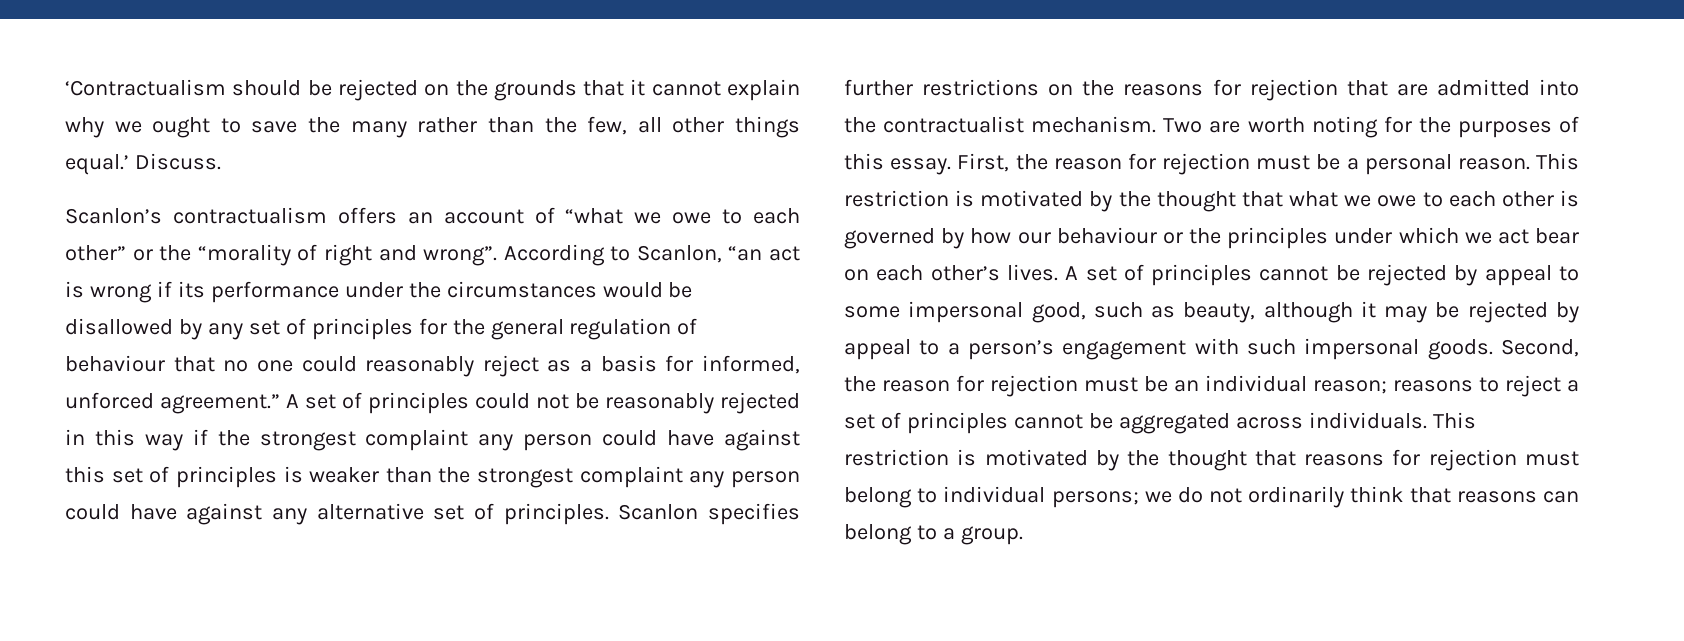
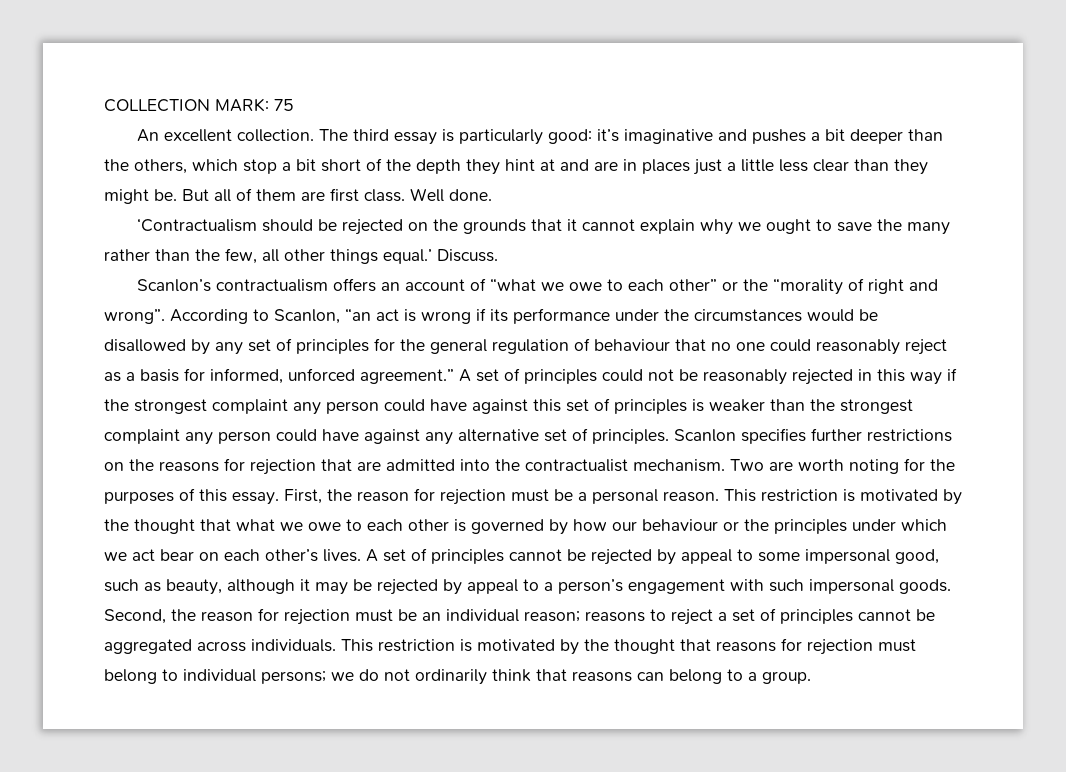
+ COLLECTION MARK: 75
+ An excellent collection. The third essay is particularly good: it’s imaginative and pushes a bit deeper than the others, which stop a bit short of the depth they hint at and are in places just a little less clear than they might be. But all of them are first class. Well done.

